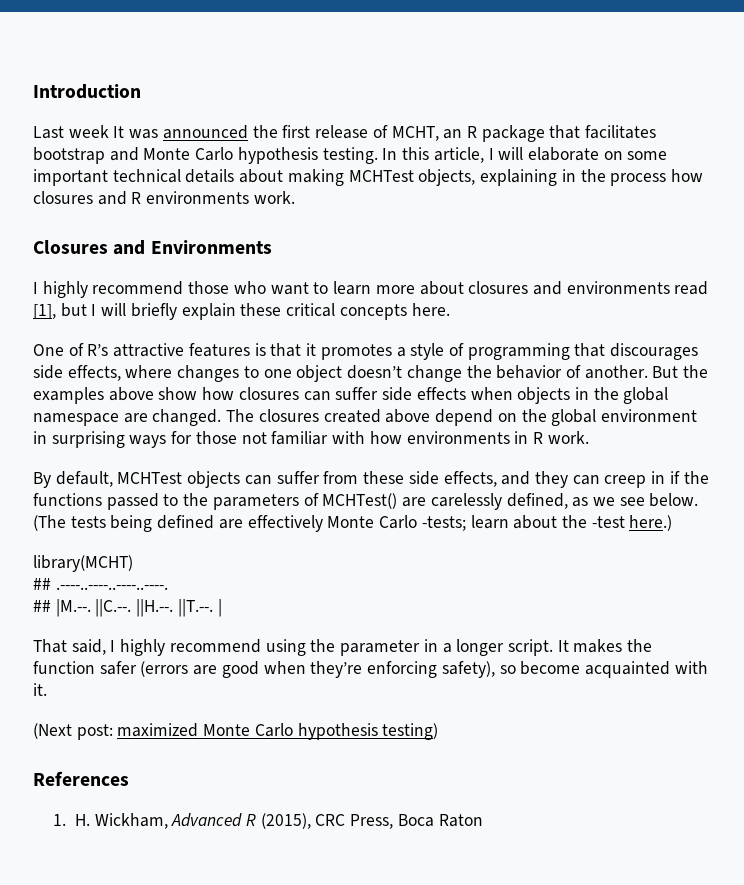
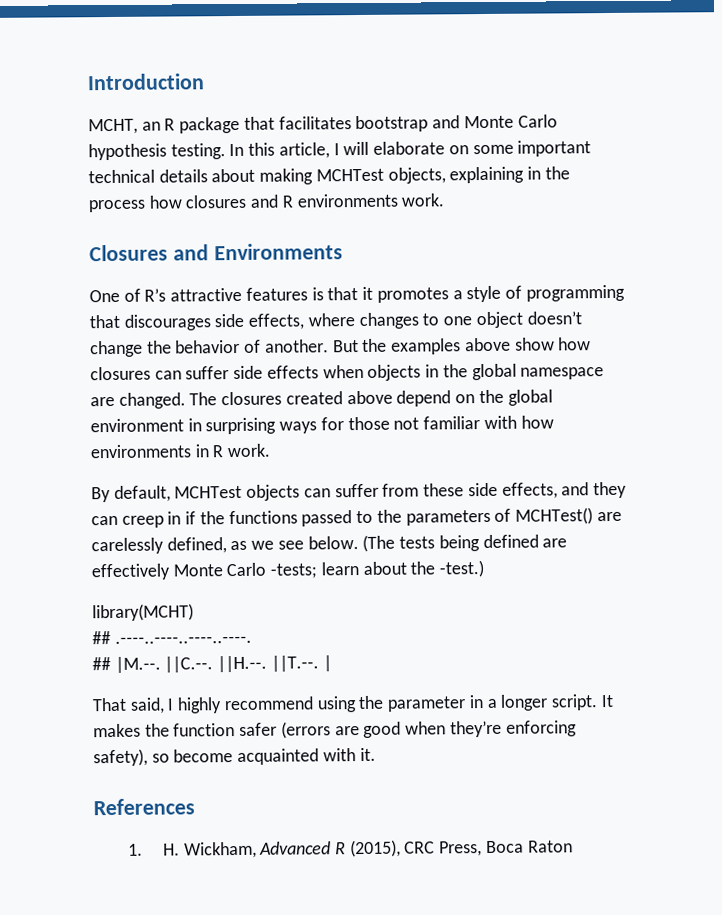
- Last week It was announced the first release of MCHT, an R package that facilitates bootstrap and Monte Carlo hypothesis testing.
+ MCHT, an R package that facilitates bootstrap and Monte Carlo hypothesis testing.
- I highly recommend those who want to learn more about closures and environments read [1], but I will briefly explain these critical concepts here.
- (The tests being defined are effectively Monte Carlo -tests; learn about the -test here.)
+ (The tests being defined are effectively Monte Carlo -tests; learn about the -test.)
- (Next post: maximized Monte Carlo hypothesis testing)

